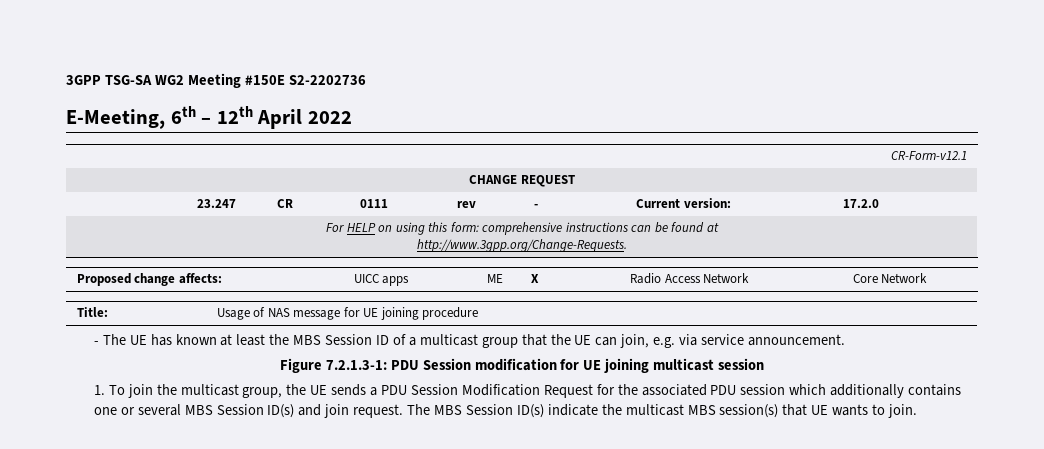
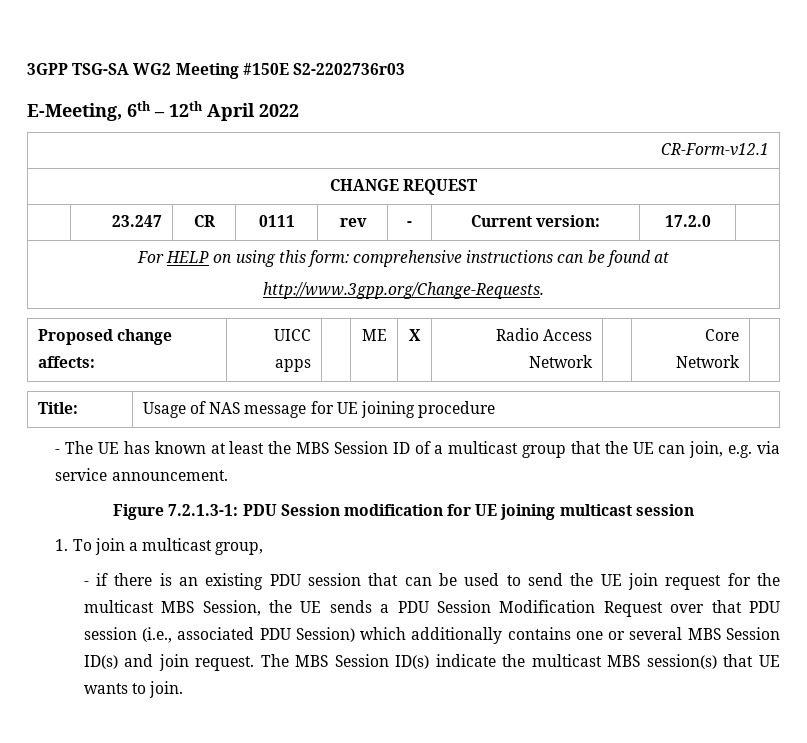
- 3GPP TSG-SA WG2 Meeting #150E S2-2202736
+ 3GPP TSG-SA WG2 Meeting #150E S2-2202736r03
- 1. To join the multicast group, the UE sends a PDU Session Modification Request for the associated PDU session which additionally contains one or several MBS Session ID(s) and join request.
+ 1. To join a multicast group,
+ - if there is an existing PDU session that can be used to send the UE join request for the multicast MBS Session, the UE sends a PDU Session Modification Request over that PDU session (i.e., associated PDU Session) which additionally contains one or several MBS Session ID(s) and join request.

